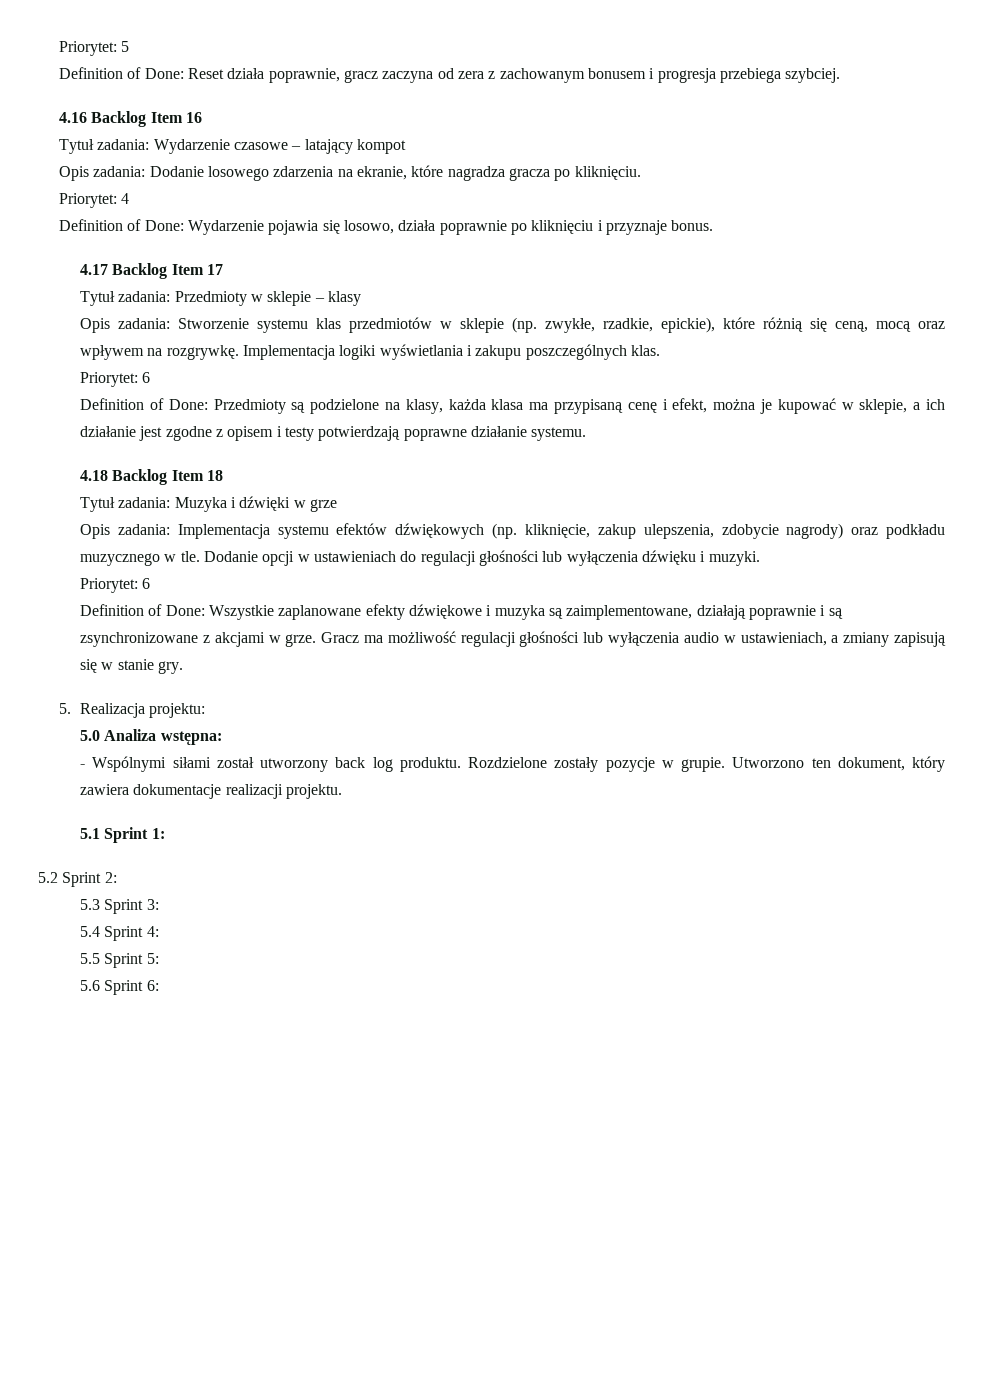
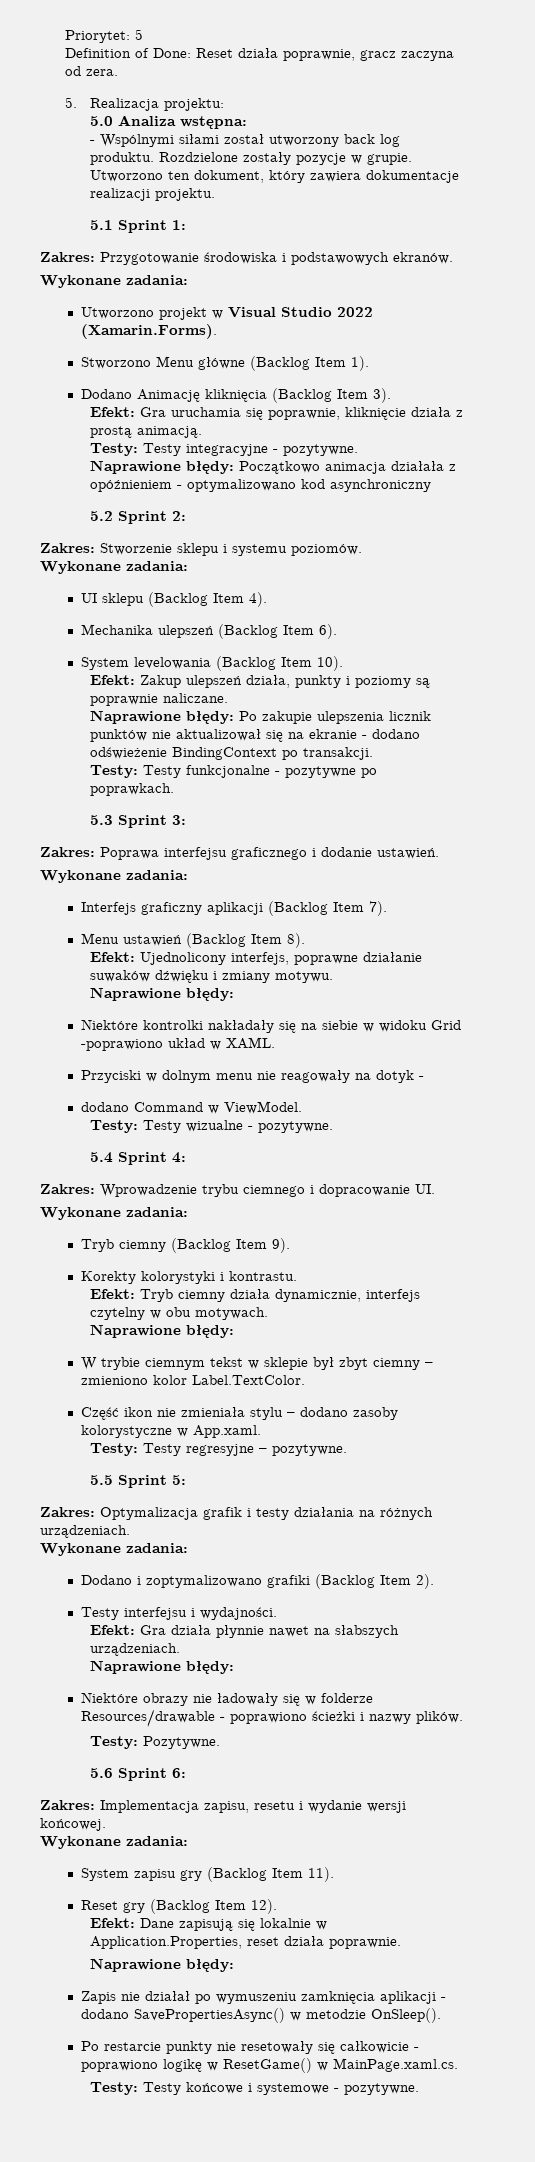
- Definition of Done: Reset działa poprawnie, gracz zaczyna od zera z zachowanym bonusem i progresja przebiega szybciej.
- 4.16 Backlog Item 16
- Tytuł zadania: Wydarzenie czasowe – latający kompot
- Opis zadania: Dodanie losowego zdarzenia na ekranie, które nagradza gracza po kliknięciu.
- Priorytet: 4
- Definition of Done: Wydarzenie pojawia się losowo, działa poprawnie po kliknięciu i przyznaje bonus.
- 4.17 Backlog Item 17
- Tytuł zadania: Przedmioty w sklepie – klasy
- Opis zadania: Stworzenie systemu klas przedmiotów w sklepie (np. zwykłe, rzadkie, epickie), które różnią się ceną, mocą oraz wpływem na rozgrywkę. Implementacja logiki wyświetlania i zakupu poszczególnych klas.
- Priorytet: 6
- Definition of Done: Przedmioty są podzielone na klasy, każda klasa ma przypisaną cenę i efekt, można je kupować w sklepie, a ich działanie jest zgodne z opisem i testy potwierdzają poprawne działanie systemu.
- 4.18 Backlog Item 18
- Tytuł zadania: Muzyka i dźwięki w grze
- Opis zadania: Implementacja systemu efektów dźwiękowych (np. kliknięcie, zakup ulepszenia, zdobycie nagrody) oraz podkładu muzycznego w tle. Dodanie opcji w ustawieniach do regulacji głośności lub wyłączenia dźwięku i muzyki.
- Priorytet: 6
- Definition of Done: Wszystkie zaplanowane efekty dźwiękowe i muzyka są zaimplementowane, działają poprawnie i są zsynchronizowane z akcjami w grze. Gracz ma możliwość regulacji głośności lub wyłączenia audio w ustawieniach, a zmiany zapisują się w stanie gry.
+ Definition of Done: Reset działa poprawnie, gracz zaczyna od zera.
+ Zakres: Przygotowanie środowiska i podstawowych ekranów.
+ Wykonane zadania:
+ Utworzono projekt w Visual Studio 2022 (Xamarin.Forms).
+ Stworzono Menu główne (Backlog Item 1).
+ Dodano Animację kliknięcia (Backlog Item 3).
+ Efekt: Gra uruchamia się poprawnie, kliknięcie działa z prostą animacją.
+ Testy: Testy integracyjne - pozytywne.
+ Naprawione błędy: Początkowo animacja działała z opóźnieniem - optymalizowano kod asynchroniczny
  5.2 Sprint 2:
+ Zakres: Stworzenie sklepu i systemu poziomów.
+ Wykonane zadania:
+ UI sklepu (Backlog Item 4).
+ Mechanika ulepszeń (Backlog Item 6).
+ System levelowania (Backlog Item 10).
+ Efekt: Zakup ulepszeń działa, punkty i poziomy są poprawnie naliczane.
+ Naprawione błędy: Po zakupie ulepszenia licznik punktów nie aktualizował się na ekranie - dodano odświeżenie BindingContext po transakcji.
+ Testy: Testy funkcjonalne - pozytywne po poprawkach.
  5.3 Sprint 3:
+ Zakres: Poprawa interfejsu graficznego i dodanie ustawień.
+ Wykonane zadania:
+ Interfejs graficzny aplikacji (Backlog Item 7).
+ Menu ustawień (Backlog Item 8).
+ Efekt: Ujednolicony interfejs, poprawne działanie suwaków dźwięku i zmiany motywu.
+ Naprawione błędy:
+ Niektóre kontrolki nakładały się na siebie w widoku Grid -poprawiono układ w XAML.
+ Przyciski w dolnym menu nie reagowały na dotyk -
+ dodano Command w ViewModel.
+ Testy: Testy wizualne - pozytywne.
  5.4 Sprint 4:
+ Zakres: Wprowadzenie trybu ciemnego i dopracowanie UI.
+ Wykonane zadania:
+ Tryb ciemny (Backlog Item 9).
+ Korekty kolorystyki i kontrastu.
+ Efekt: Tryb ciemny działa dynamicznie, interfejs czytelny w obu motywach.
+ Naprawione błędy:
+ W trybie ciemnym tekst w sklepie był zbyt ciemny – zmieniono kolor Label.TextColor.
+ Część ikon nie zmieniała stylu – dodano zasoby kolorystyczne w App.xaml.
+ Testy: Testy regresyjne – pozytywne.
  5.5 Sprint 5:
+ Zakres: Optymalizacja grafik i testy działania na różnych urządzeniach.
+ Wykonane zadania:
+ Dodano i zoptymalizowano grafiki (Backlog Item 2).
+ Testy interfejsu i wydajności.
+ Efekt: Gra działa płynnie nawet na słabszych urządzeniach.
+ Naprawione błędy:
+ Niektóre obrazy nie ładowały się w folderze Resources/drawable - poprawiono ścieżki i nazwy plików.
+ Testy: Pozytywne.
  5.6 Sprint 6:
+ Zakres: Implementacja zapisu, resetu i wydanie wersji końcowej.
+ Wykonane zadania:
+ System zapisu gry (Backlog Item 11).
+ Reset gry (Backlog Item 12).
+ Efekt: Dane zapisują się lokalnie w Application.Properties, reset działa poprawnie.
+ Naprawione błędy:
+ Zapis nie działał po wymuszeniu zamknięcia aplikacji - dodano SavePropertiesAsync() w metodzie OnSleep().
+ Po restarcie punkty nie resetowały się całkowicie - poprawiono logikę w ResetGame() w MainPage.xaml.cs.
+ Testy: Testy końcowe i systemowe - pozytywne.

